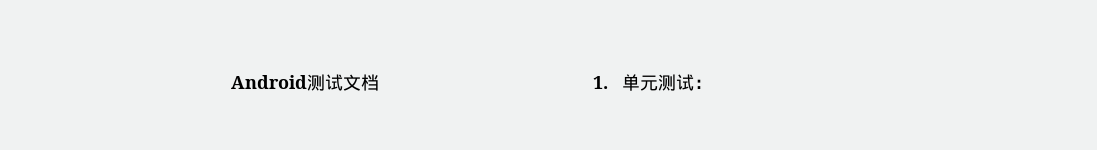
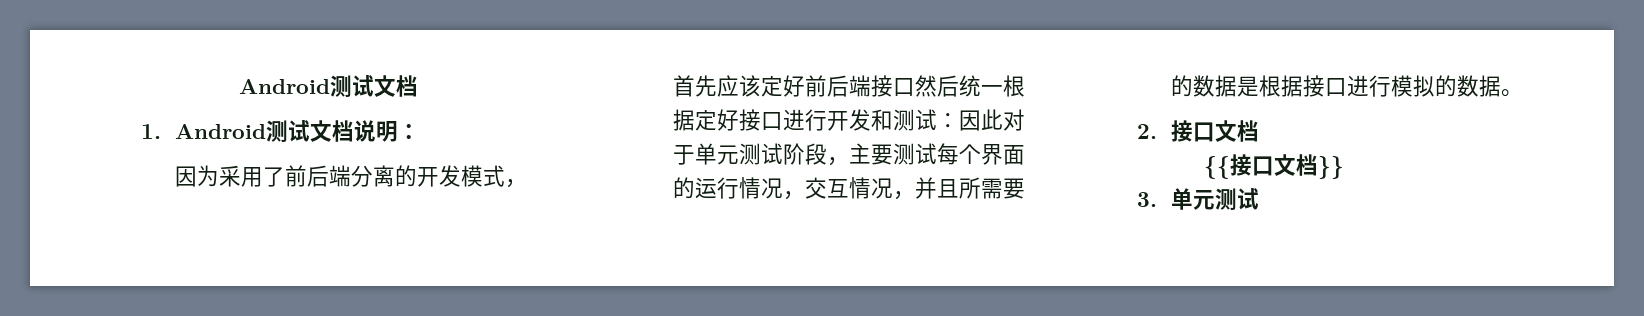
- 1.单元测试：
+ 1. Android测试文档说明：
+ 因为采用了前后端分离的开发模式，首先应该定好前后端接口然后统一根据定好接口进行开发和测试：因此对于单元测试阶段，主要测试每个界面的运行情况，交互情况，并且所需要的数据是根据接口进行模拟的数据。
+ 2.接口文档
+ {{接口文档}}
+ 3.单元测试

